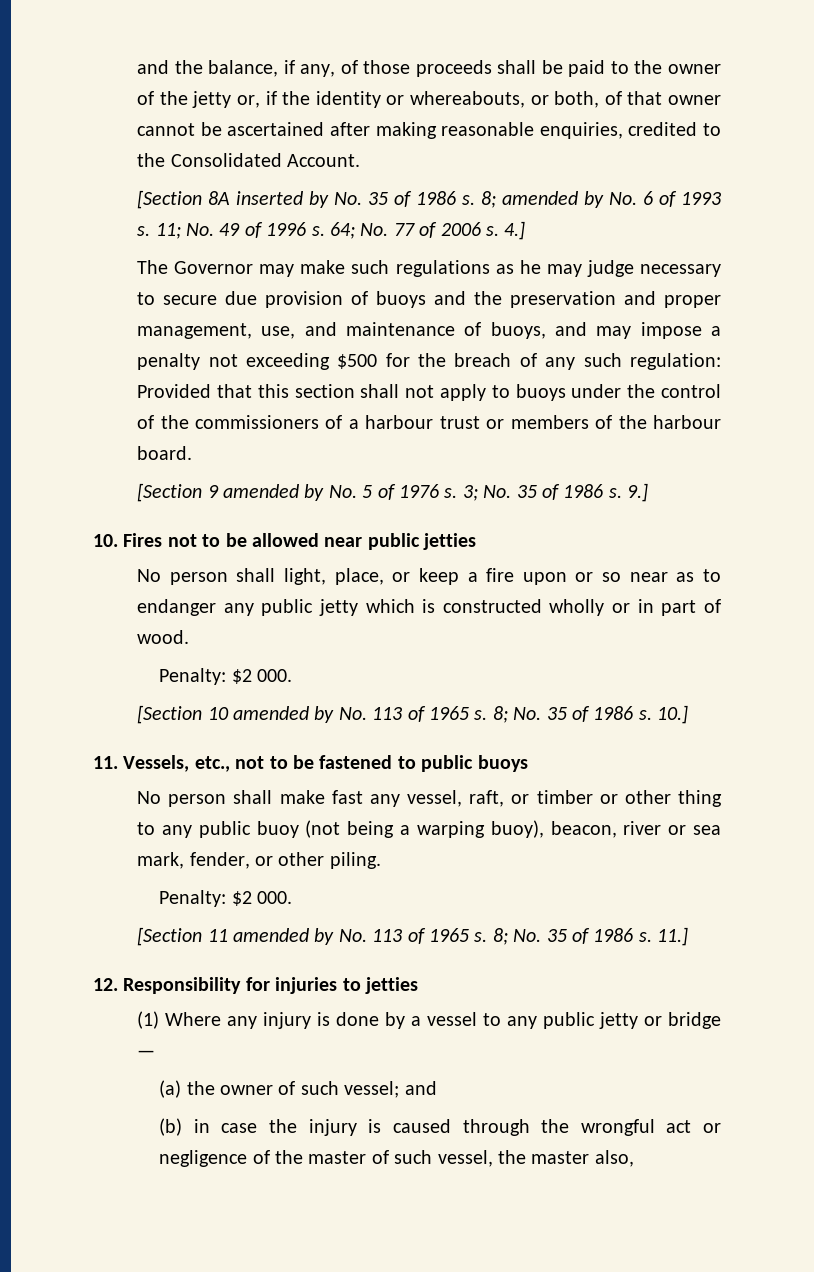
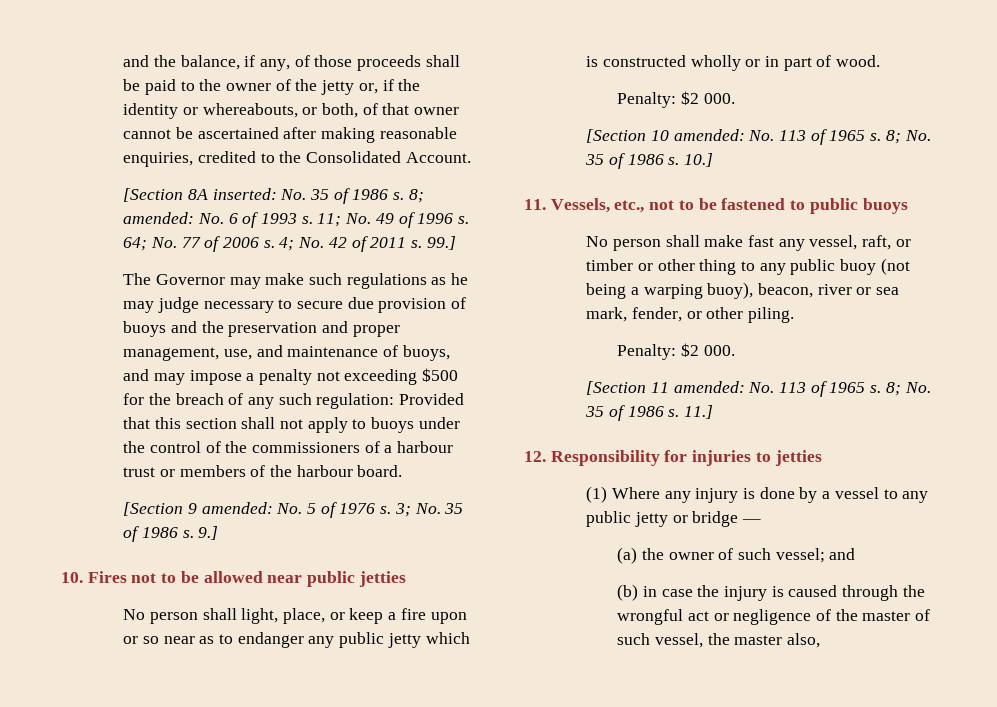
- [Section 8A inserted by No. 35 of 1986 s.
+ [Section 8A inserted: No. 35 of 1986 s.
- 8; amended by No. 6 of 1993 s.
+ 8; amended: No. 6 of 1993 s.
- 4.]
+ 4; No. 42 of 2011 s. 99.]
- [Section 9 amended by No. 5 of 1976 s.
+ [Section 9 amended: No. 5 of 1976 s.
- [Section 10 amended by No. 113 of 1965 s.
+ [Section 10 amended: No. 113 of 1965 s.
- [Section 11 amended by No. 113 of 1965 s.
+ [Section 11 amended: No. 113 of 1965 s.

